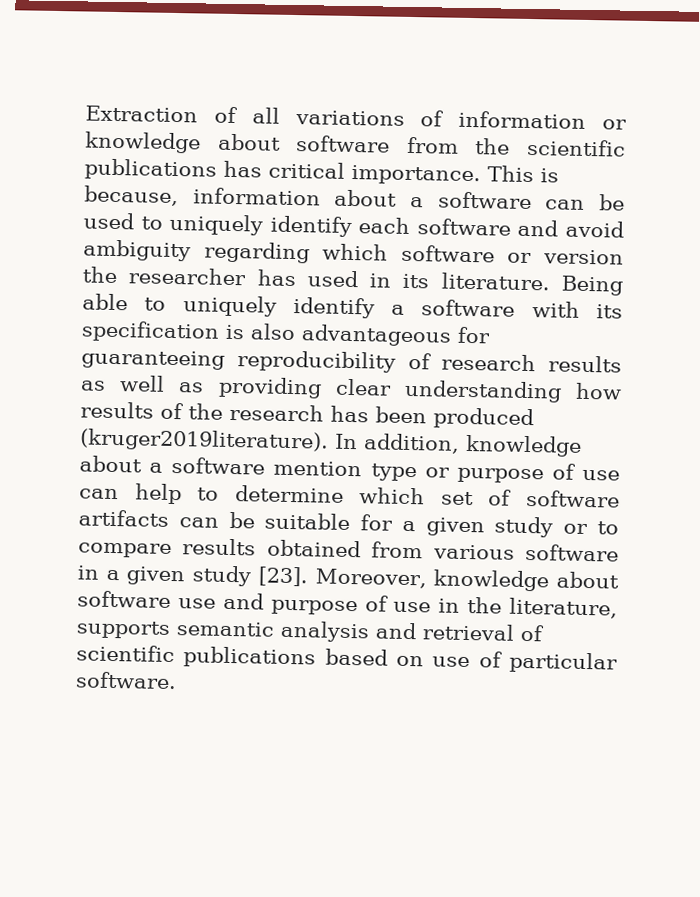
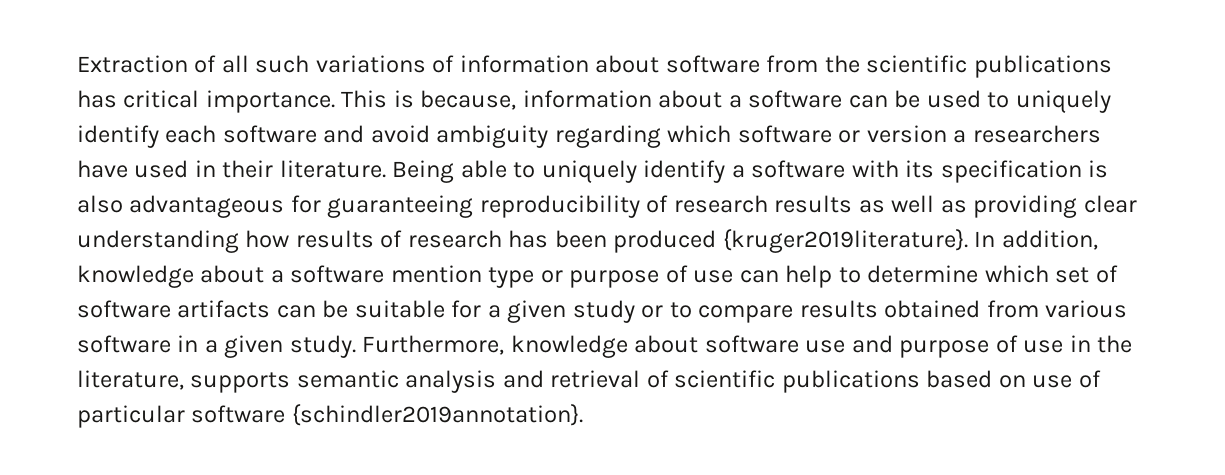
- Extraction of all variations of information or knowledge about software from the scientific publications has critical importance.
+ Extraction of all such variations of information about software from the scientific publications has critical importance.
- This is because, information about a software can be used to uniquely identify each software and avoid ambiguity regarding which software or version the researcher has used in its literature.
+ This is because, information about a software can be used to uniquely identify each software and avoid ambiguity regarding which software or version a researchers have used in their literature.
- Being able to uniquely identify a software with its specification is also advantageous for guaranteeing reproducibility of research results as well as providing clear understanding how results of the research has been produced (kruger2019literature).
+ Being able to uniquely identify a software with its specification is also advantageous for guaranteeing reproducibility of research results as well as providing clear understanding how results of research has been produced {kruger2019literature}.
- In addition, knowledge about a software mention type or purpose of use can help to determine which set of software artifacts can be suitable for a given study or to compare results obtained from various software in a given study [23]. Moreover, knowledge about software use and purpose of use in the literature, supports semantic analysis and retrieval of scientific publications based on use of particular software.
+ In addition, knowledge about a software mention type or purpose of use can help to determine which set of software artifacts can be suitable for a given study or to compare results obtained from various software in a given study. Furthermore, knowledge about software use and purpose of use in the literature, supports semantic analysis and retrieval of scientific publications based on use of particular software {schindler2019annotation}.

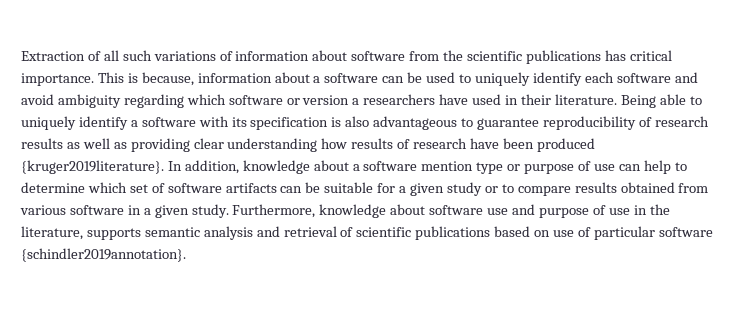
- Being able to uniquely identify a software with its specification is also advantageous for guaranteeing reproducibility of research results as well as providing clear understanding how results of research has been produced {kruger2019literature}.
+ Being able to uniquely identify a software with its specification is also advantageous to guarantee reproducibility of research results as well as providing clear understanding how results of research have been produced {kruger2019literature}.

